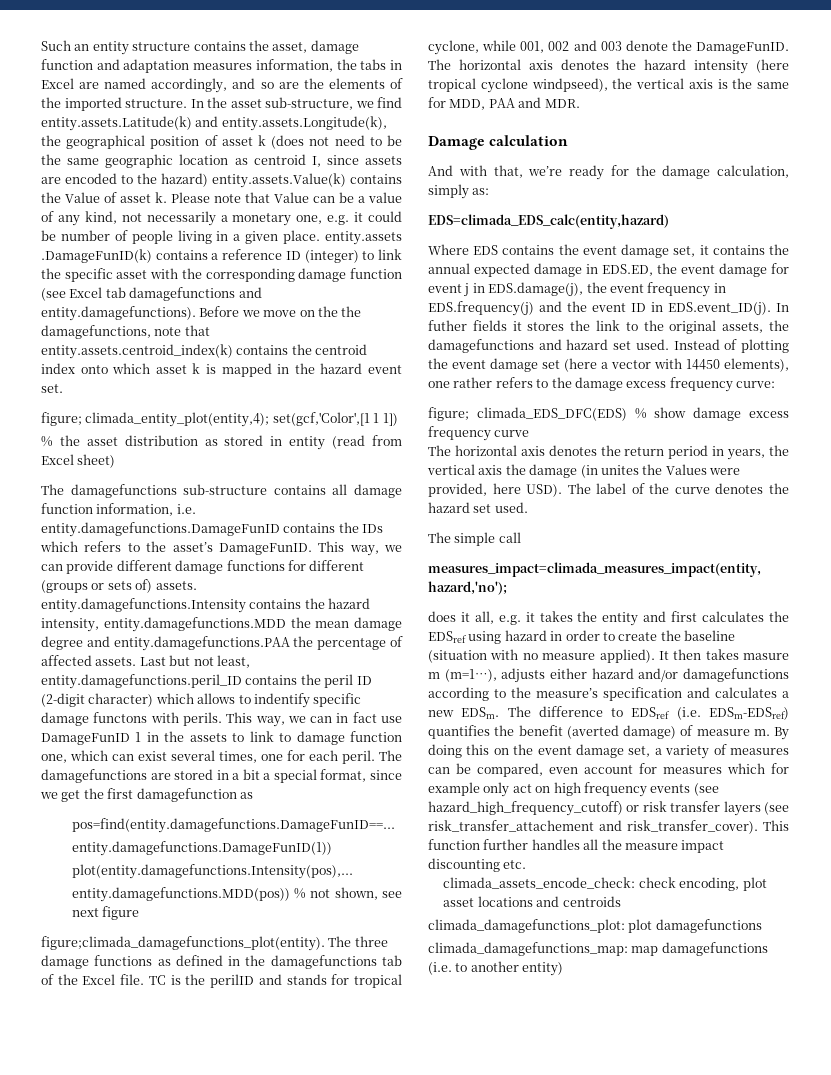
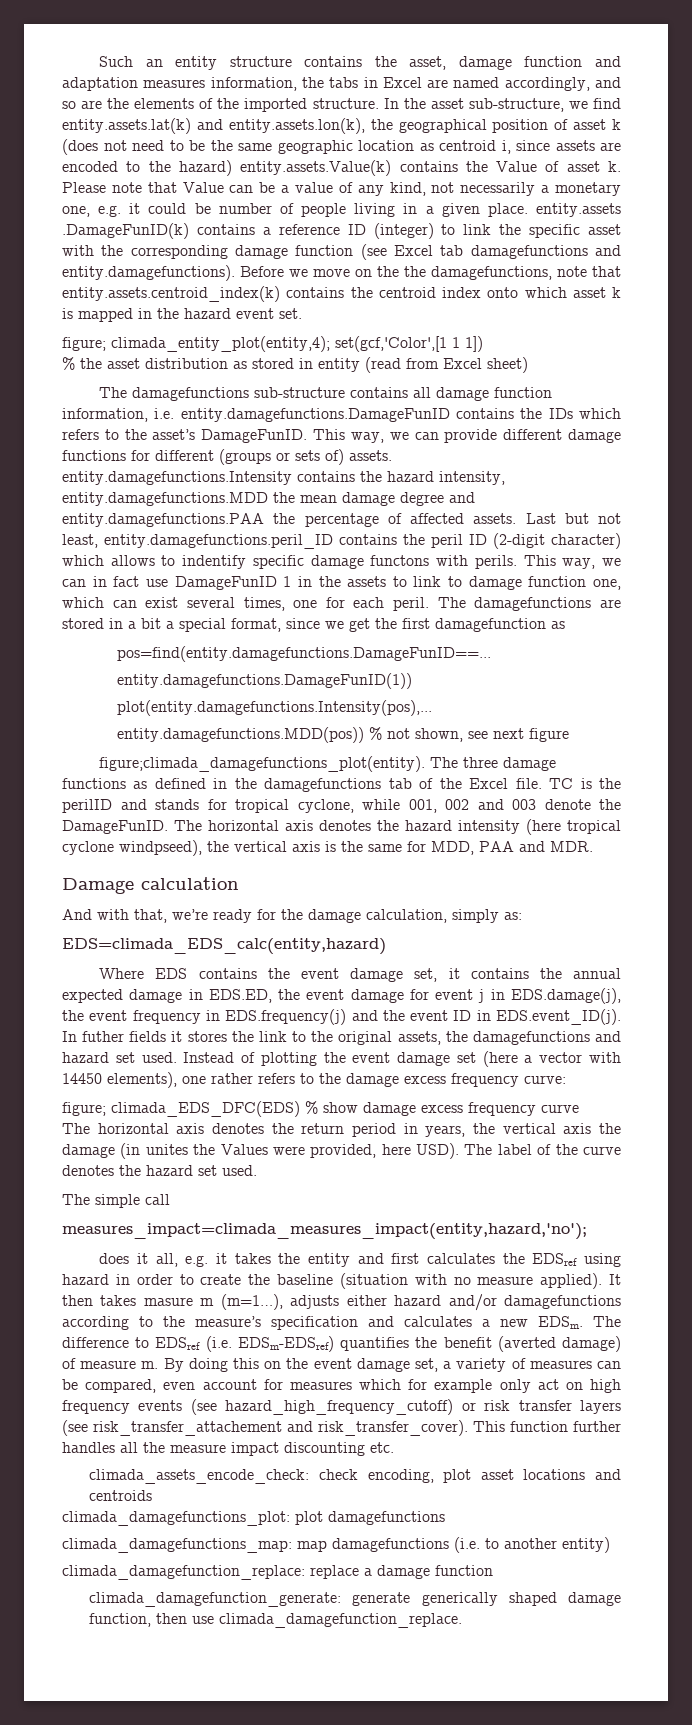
- In the asset sub-structure, we find entity.assets.Latitude(k) and entity.assets.Longitude(k), the geographical position of asset k (does not need to be the same geographic location as centroid I, since assets are encoded to the hazard) entity.assets.Value(k) contains the Value of asset k.
+ In the asset sub-structure, we find entity.assets.lat(k) and entity.assets.lon(k), the geographical position of asset k (does not need to be the same geographic location as centroid i, since assets are encoded to the hazard) entity.assets.Value(k) contains the Value of asset k.
+ climada_damagefunction_replace: replace a damage function
+ climada_damagefunction_generate: generate generically shaped damage function, then use climada_damagefunction_replace.

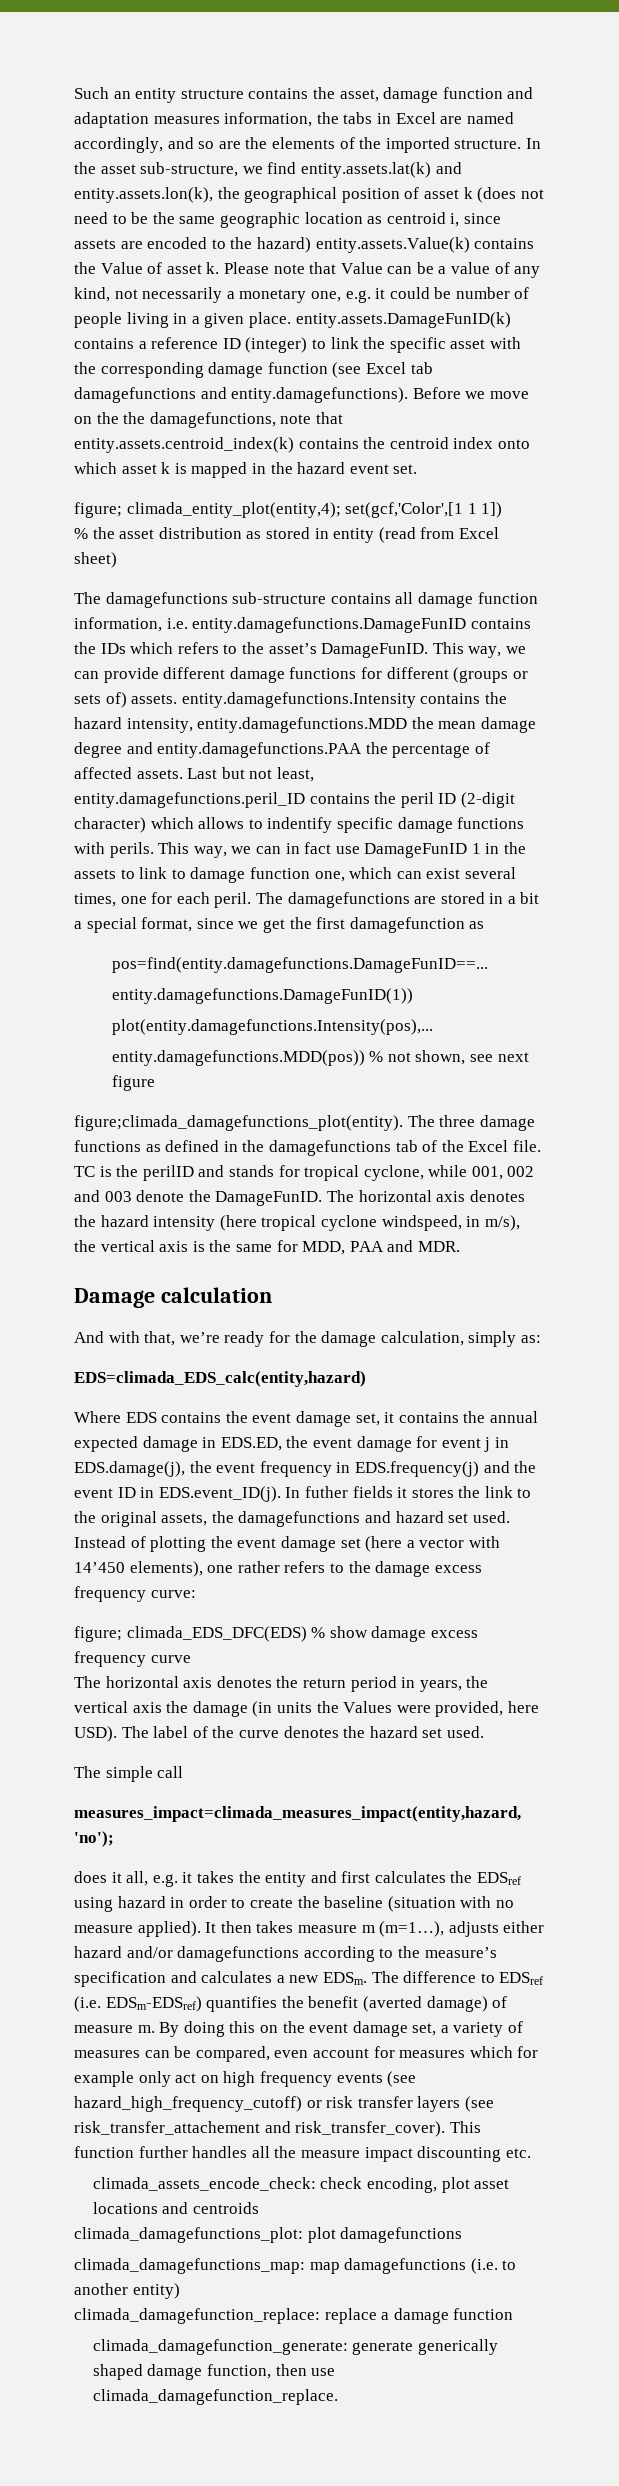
- Please note that Value can be a value of any kind, not necessarily a monetary one, e.g. it could be number of people living in a given place. entity.assets .DamageFunID(k) contains a reference ID (integer) to link the specific asset with the corresponding damage function (see Excel tab damagefunctions and entity.damagefunctions). Before we move on the the damagefunctions, note that entity.assets.centroid_index(k) contains the centroid index onto which asset k is mapped in the hazard event set.
+ Please note that Value can be a value of any kind, not necessarily a monetary one, e.g. it could be number of people living in a given place. entity.assets.DamageFunID(k) contains a reference ID (integer) to link the specific asset with the corresponding damage function (see Excel tab damagefunctions and entity.damagefunctions). Before we move on the the damagefunctions, note that entity.assets.centroid_index(k) contains the centroid index onto which asset k is mapped in the hazard event set.
- Last but not least, entity.damagefunctions.peril_ID contains the peril ID (2-digit character) which allows to indentify specific damage functons with perils.
+ Last but not least, entity.damagefunctions.peril_ID contains the peril ID (2-digit character) which allows to indentify specific damage functions with perils.
- The horizontal axis denotes the hazard intensity (here tropical cyclone windpseed), the vertical axis is the same for MDD, PAA and MDR.
+ The horizontal axis denotes the hazard intensity (here tropical cyclone windspeed, in m/s), the vertical axis is the same for MDD, PAA and MDR.
- Instead of plotting the event damage set (here a vector with 14450 elements), one rather refers to the damage excess frequency curve:
+ Instead of plotting the event damage set (here a vector with 14’450 elements), one rather refers to the damage excess frequency curve:
- The horizontal axis denotes the return period in years, the vertical axis the damage (in unites the Values were provided, here USD).
+ The horizontal axis denotes the return period in years, the vertical axis the damage (in units the Values were provided, here USD).
- It then takes masure m (m=1…), adjusts either hazard and/or damagefunctions according to the measure’s specification and calculates a new EDSm.
+ It then takes measure m (m=1…), adjusts either hazard and/or damagefunctions according to the measure’s specification and calculates a new EDSm.

